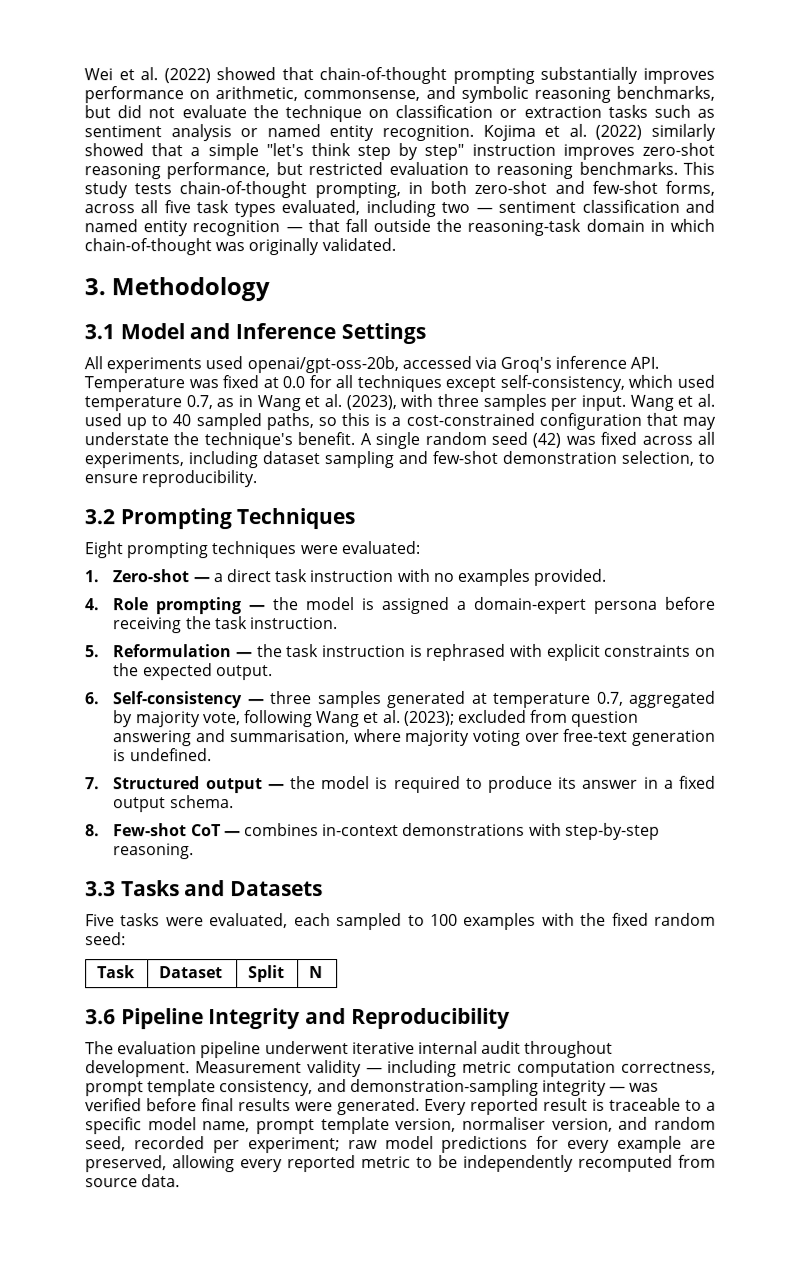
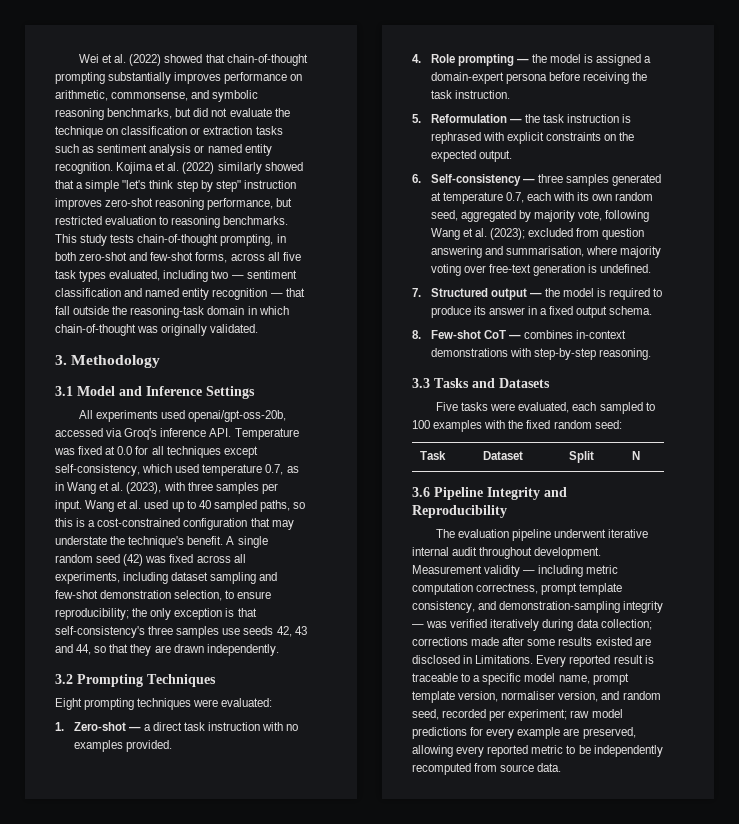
- A single random seed (42) was fixed across all experiments, including dataset sampling and few-shot demonstration selection, to ensure reproducibility.
+ A single random seed (42) was fixed across all experiments, including dataset sampling and few-shot demonstration selection, to ensure reproducibility; the only exception is that self-consistency's three samples use seeds 42, 43 and 44, so that they are drawn independently.
- 6. Self-consistency — three samples generated at temperature 0.7, aggregated by majority vote, following Wang et al. (2023); excluded from question answering and summarisation, where majority voting over free-text generation is undefined.
+ 6. Self-consistency — three samples generated at temperature 0.7, each with its own random seed, aggregated by majority vote, following Wang et al. (2023); excluded from question answering and summarisation, where majority voting over free-text generation is undefined.
- Measurement validity — including metric computation correctness, prompt template consistency, and demonstration-sampling integrity — was verified before final results were generated.
+ Measurement validity — including metric computation correctness, prompt template consistency, and demonstration-sampling integrity — was verified iteratively during data collection; corrections made after some results existed are disclosed in Limitations.

